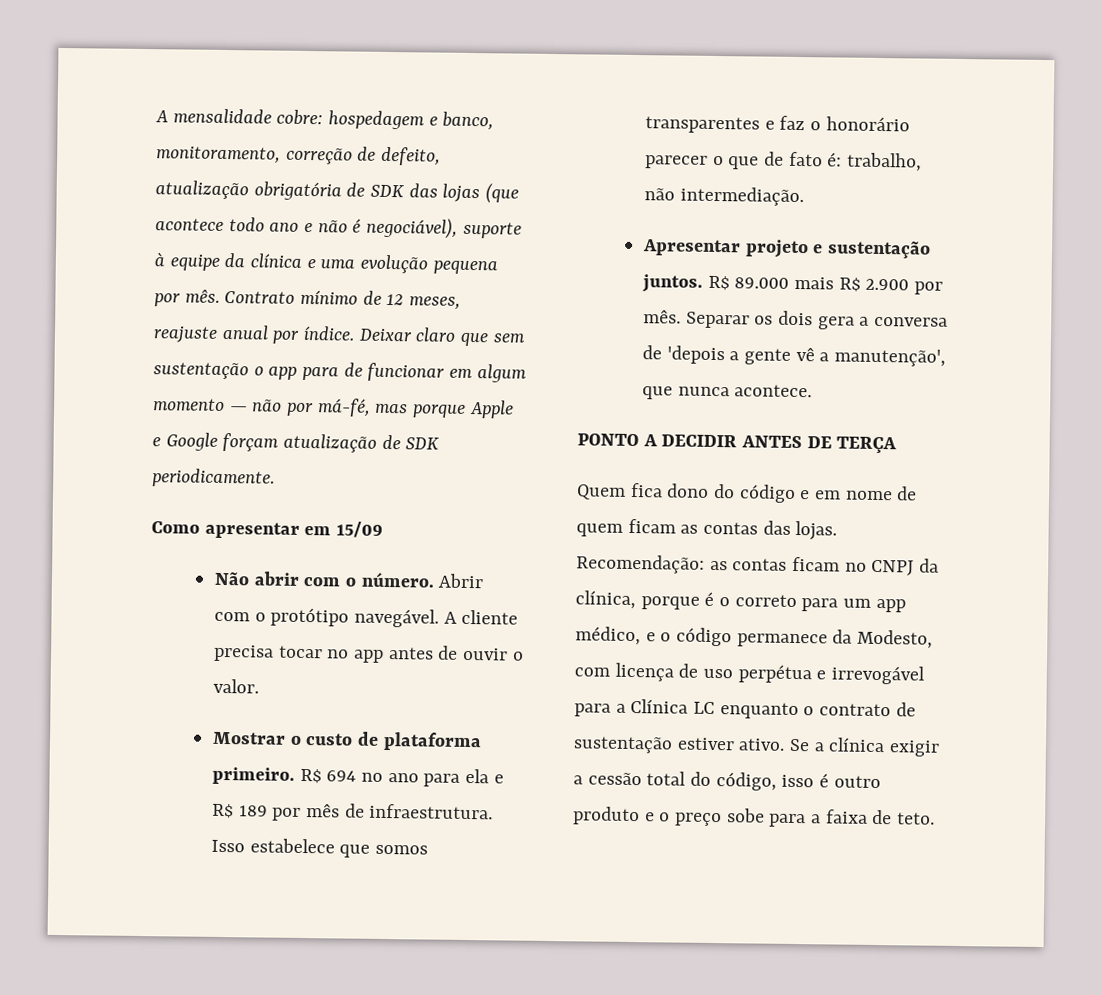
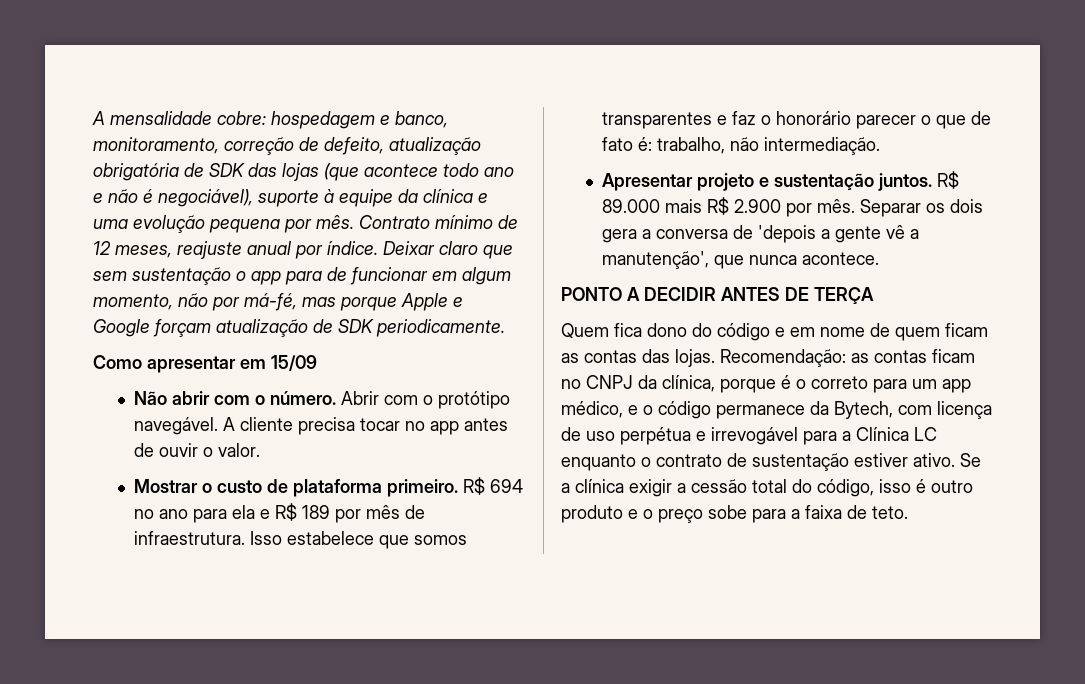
- Deixar claro que sem sustentação o app para de funcionar em algum momento — não por má-fé, mas porque Apple e Google forçam atualização de SDK periodicamente.
+ Deixar claro que sem sustentação o app para de funcionar em algum momento, não por má-fé, mas porque Apple e Google forçam atualização de SDK periodicamente.
- Recomendação: as contas ficam no CNPJ da clínica, porque é o correto para um app médico, e o código permanece da Modesto, com licença de uso perpétua e irrevogável para a Clínica LC enquanto o contrato de sustentação estiver ativo.
+ Recomendação: as contas ficam no CNPJ da clínica, porque é o correto para um app médico, e o código permanece da Bytech, com licença de uso perpétua e irrevogável para a Clínica LC enquanto o contrato de sustentação estiver ativo.

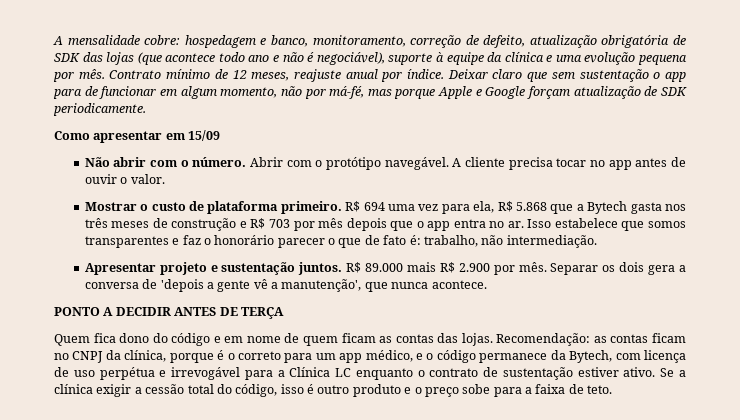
- R$ 694 no ano para ela e R$ 189 por mês de infraestrutura.
+ R$ 694 uma vez para ela, R$ 5.868 que a Bytech gasta nos três meses de construção e R$ 703 por mês depois que o app entra no ar.

